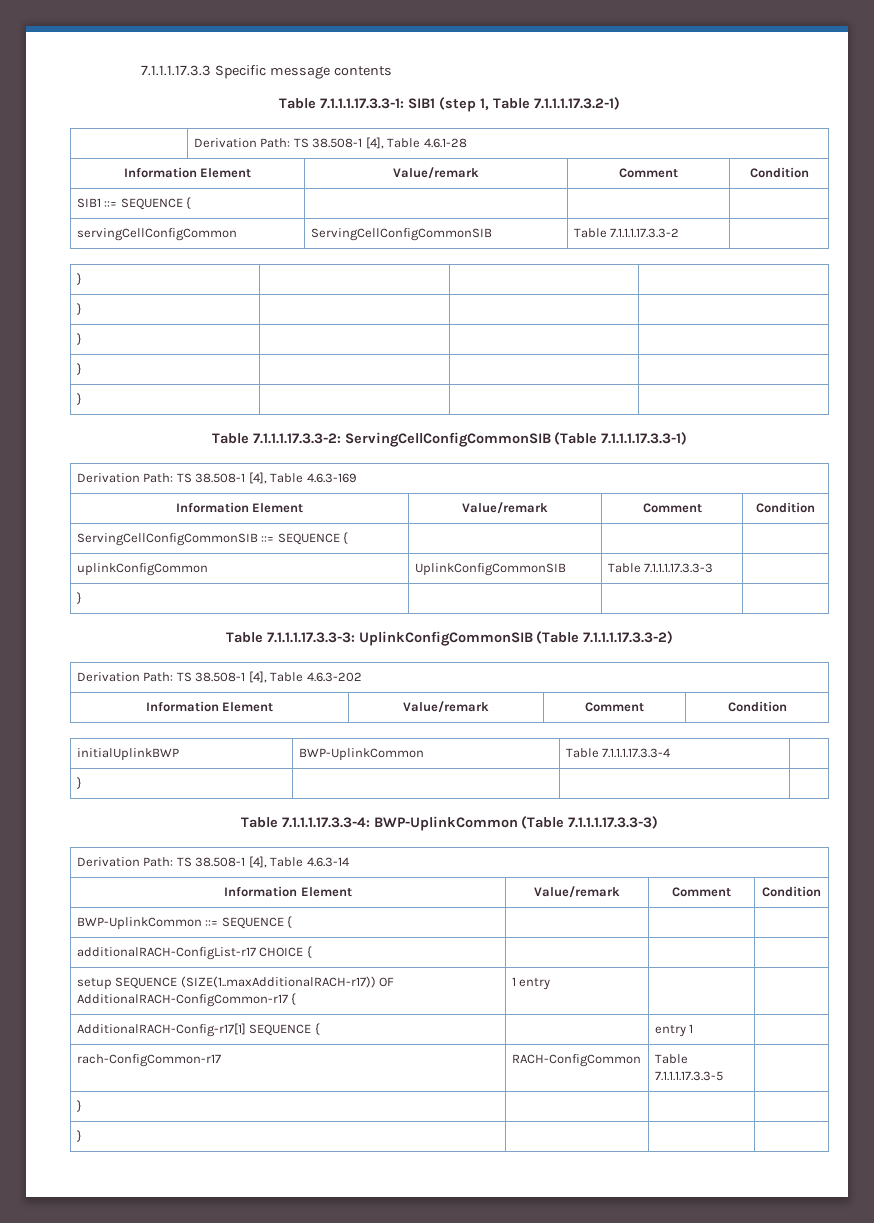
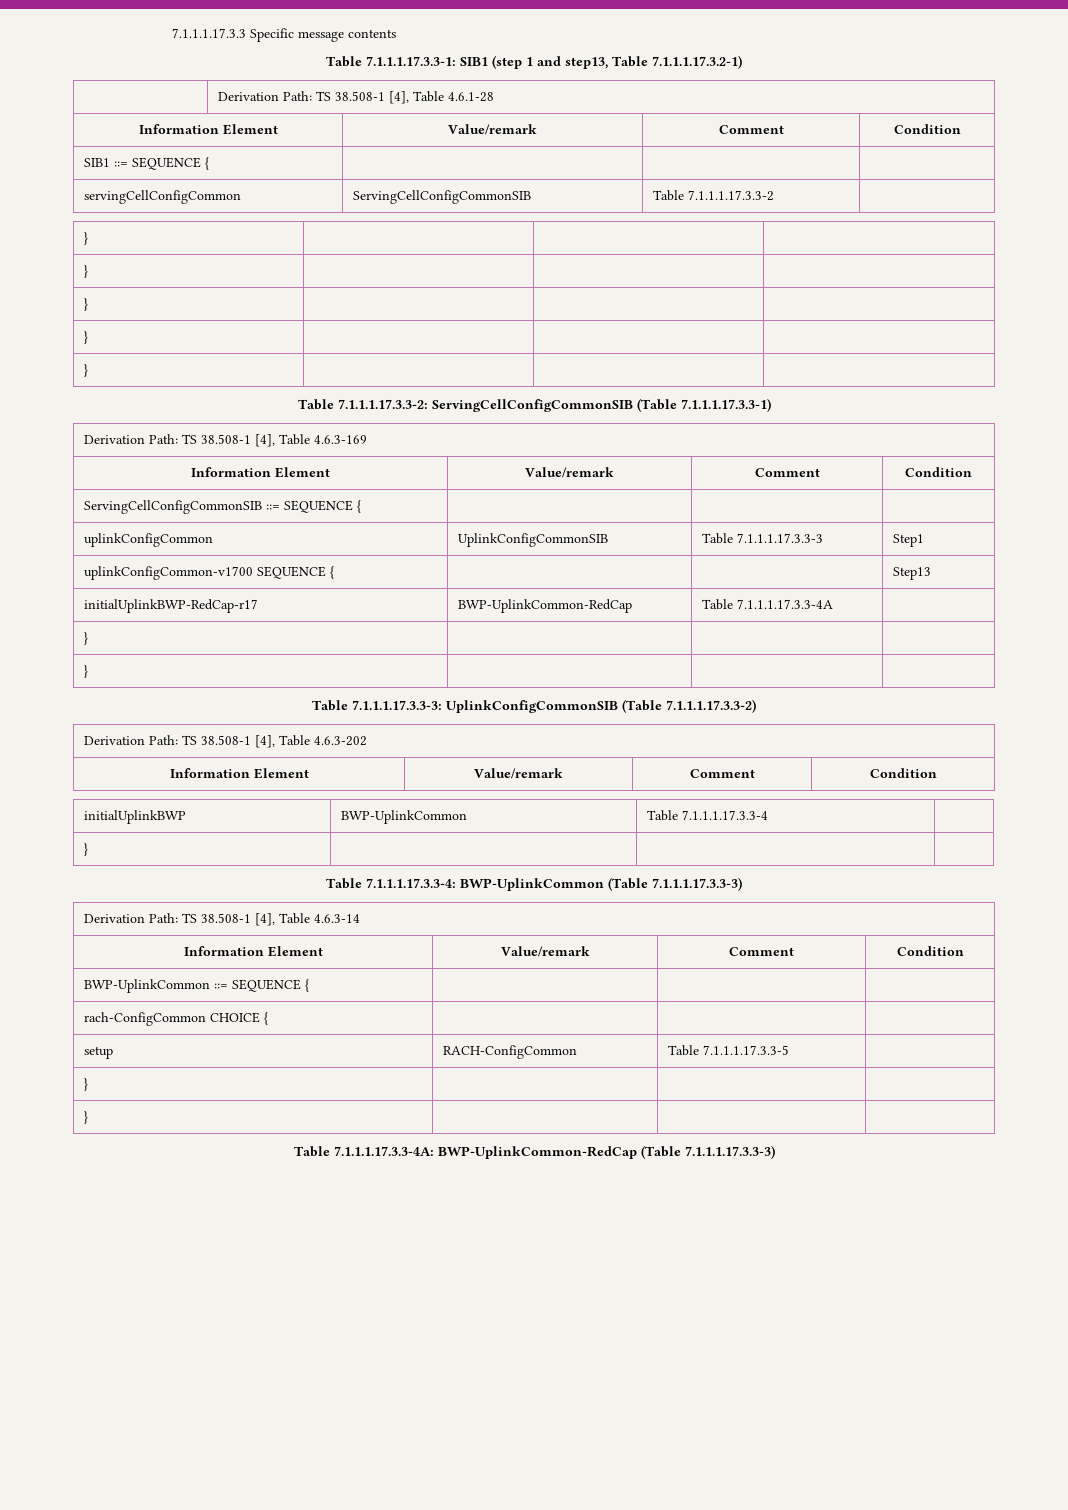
- Table 7.1.1.1.17.3.3-1: SIB1 (step 1, Table 7.1.1.1.17.3.2-1)
+ Table 7.1.1.1.17.3.3-1: SIB1 (step 1 and step13, Table 7.1.1.1.17.3.2-1)
- uplinkConfigCommon | UplinkConfigCommonSIB | Table 7.1.1.1.17.3.3-3 |
+ uplinkConfigCommon | UplinkConfigCommonSIB | Table 7.1.1.1.17.3.3-3 | Step1
+ uplinkConfigCommon-v1700 SEQUENCE { | | | Step13
+ initialUplinkBWP-RedCap-r17 | BWP-UplinkCommon-RedCap | Table 7.1.1.1.17.3.3-4A |
+ } | | |
- additionalRACH-ConfigList-r17 CHOICE { | | |
+ rach-ConfigCommon CHOICE { | | |
- setup SEQUENCE (SIZE(1..maxAdditionalRACH-r17)) OF AdditionalRACH-ConfigCommon-r17 { | 1 entry | |
- AdditionalRACH-Config-r17[1] SEQUENCE { | | entry 1 |
- rach-ConfigCommon-r17 | RACH-ConfigCommon | Table 7.1.1.1.17.3.3-5 |
+ setup | RACH-ConfigCommon | Table 7.1.1.1.17.3.3-5 |
+ Table 7.1.1.1.17.3.3-4A: BWP-UplinkCommon-RedCap (Table 7.1.1.1.17.3.3-3)

